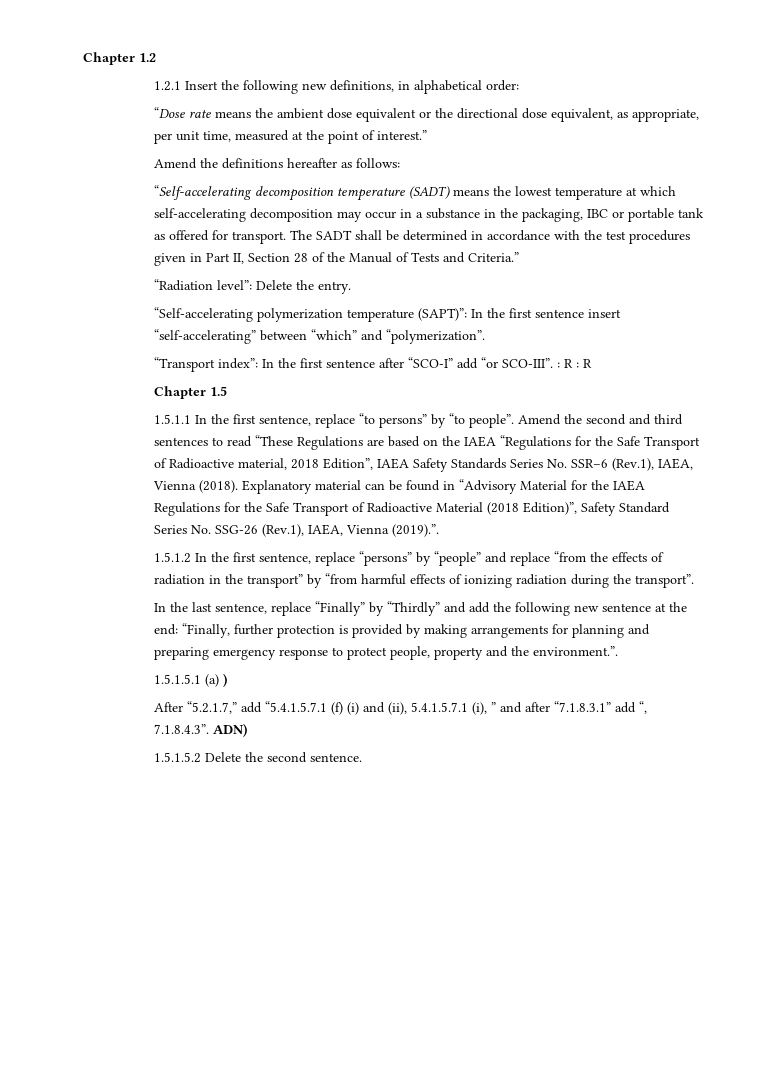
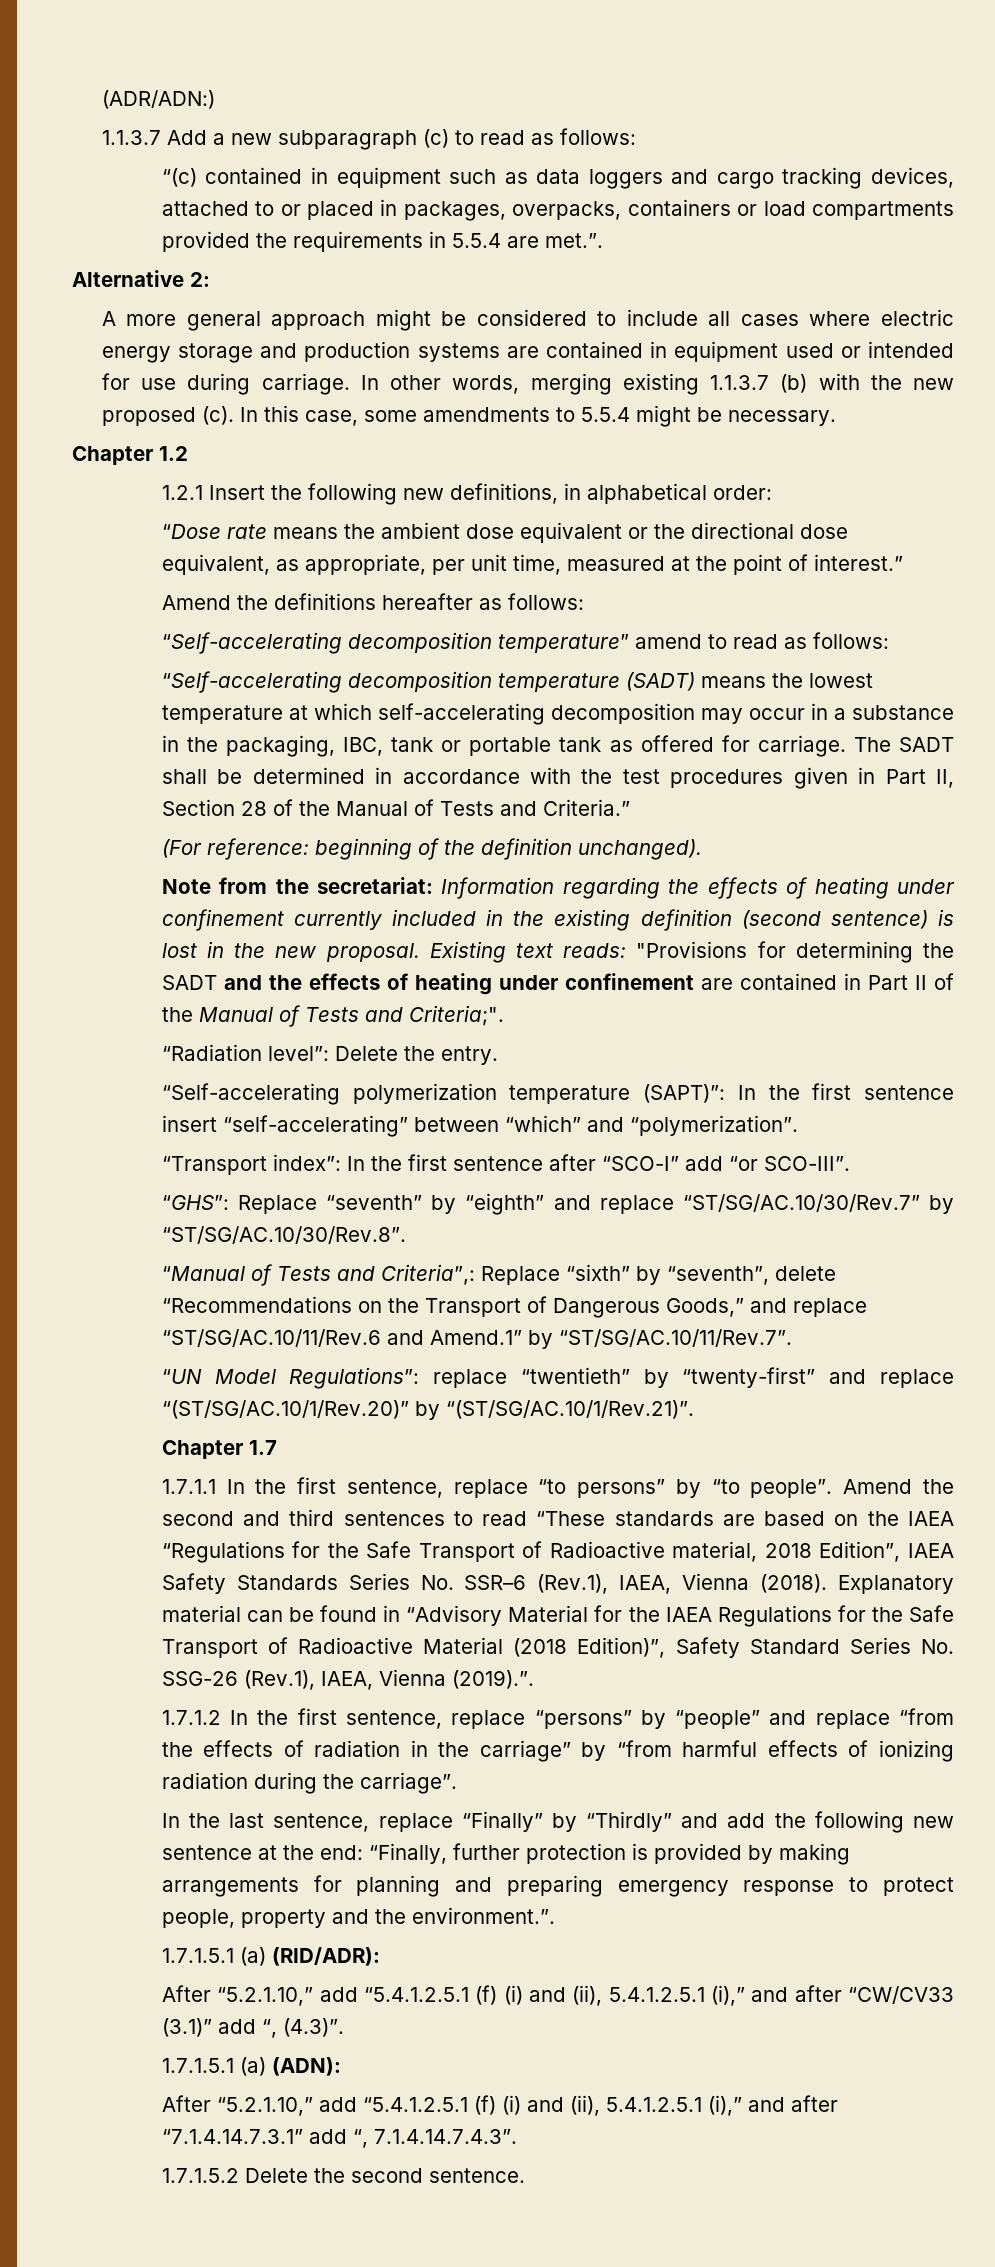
+ (ADR/ADN:)
+ 1.1.3.7 Add a new subparagraph (c) to read as follows:
+ “(c) contained in equipment such as data loggers and cargo tracking devices, attached to or placed in packages, overpacks, containers or load compartments provided the requirements in 5.5.4 are met.”.
+ Alternative 2:
+ A more general approach might be considered to include all cases where electric energy storage and production systems are contained in equipment used or intended for use during carriage. In other words, merging existing 1.1.3.7 (b) with the new proposed (c). In this case, some amendments to 5.5.4 might be necessary.
+ “Self-accelerating decomposition temperature” amend to read as follows:
- “Self-accelerating decomposition temperature (SADT) means the lowest temperature at which self-accelerating decomposition may occur in a substance in the packaging, IBC or portable tank as offered for transport.
+ “Self-accelerating decomposition temperature (SADT) means the lowest temperature at which self-accelerating decomposition may occur in a substance in the packaging, IBC, tank or portable tank as offered for carriage.
+ (For reference: beginning of the definition unchanged).
+ Note from the secretariat: Information regarding the effects of heating under confinement currently included in the existing definition (second sentence) is lost in the new proposal. Existing text reads: "Provisions for determining the SADT and the effects of heating under confinement are contained in Part II of the Manual of Tests and Criteria;".
- “Transport index”: In the first sentence after “SCO-I” add “or SCO-III”. : R : R
- Chapter 1.5
- 1.5.1.1 In the first sentence, replace “to persons” by “to people”.
+ “Transport index”: In the first sentence after “SCO-I” add “or SCO-III”.
+ “GHS”: Replace “seventh” by “eighth” and replace “ST/SG/AC.10/30/Rev.7” by “ST/SG/AC.10/30/Rev.8”.
+ “Manual of Tests and Criteria”,: Replace “sixth” by “seventh”, delete “Recommendations on the Transport of Dangerous Goods,” and replace “ST/SG/AC.10/11/Rev.6 and Amend.1” by “ST/SG/AC.10/11/Rev.7”.
+ “UN Model Regulations”: replace “twentieth” by “twenty-first” and replace “(ST/SG/AC.10/1/Rev.20)” by “(ST/SG/AC.10/1/Rev.21)”.
+ Chapter 1.7
+ 1.7.1.1 In the first sentence, replace “to persons” by “to people”.
- Amend the second and third sentences to read “These Regulations are based on the IAEA “Regulations for the Safe Transport of Radioactive material, 2018 Edition”, IAEA Safety Standards Series No. SSR–6 (Rev.1), IAEA, Vienna (2018).
+ Amend the second and third sentences to read “These standards are based on the IAEA “Regulations for the Safe Transport of Radioactive material, 2018 Edition”, IAEA Safety Standards Series No. SSR–6 (Rev.1), IAEA, Vienna (2018).
- 1.5.1.2 In the first sentence, replace “persons” by “people” and replace “from the effects of radiation in the transport” by “from harmful effects of ionizing radiation during the transport”.
+ 1.7.1.2 In the first sentence, replace “persons” by “people” and replace “from the effects of radiation in the carriage” by “from harmful effects of ionizing radiation during the carriage”.
- 1.5.1.5.1 (a) )
- After “5.2.1.7,” add “5.4.1.5.7.1 (f) (i) and (ii), 5.4.1.5.7.1 (i), ” and after “7.1.8.3.1” add “, 7.1.8.4.3”. ADN)
- 1.5.1.5.2 Delete the second sentence.
+ 1.7.1.5.1 (a) (RID/ADR):
+ After “5.2.1.10,” add “5.4.1.2.5.1 (f) (i) and (ii), 5.4.1.2.5.1 (i),” and after “CW/CV33 (3.1)” add “, (4.3)”.
+ 1.7.1.5.1 (a) (ADN):
+ After “5.2.1.10,” add “5.4.1.2.5.1 (f) (i) and (ii), 5.4.1.2.5.1 (i),” and after “7.1.4.14.7.3.1” add “, 7.1.4.14.7.4.3”.
+ 1.7.1.5.2 Delete the second sentence.

